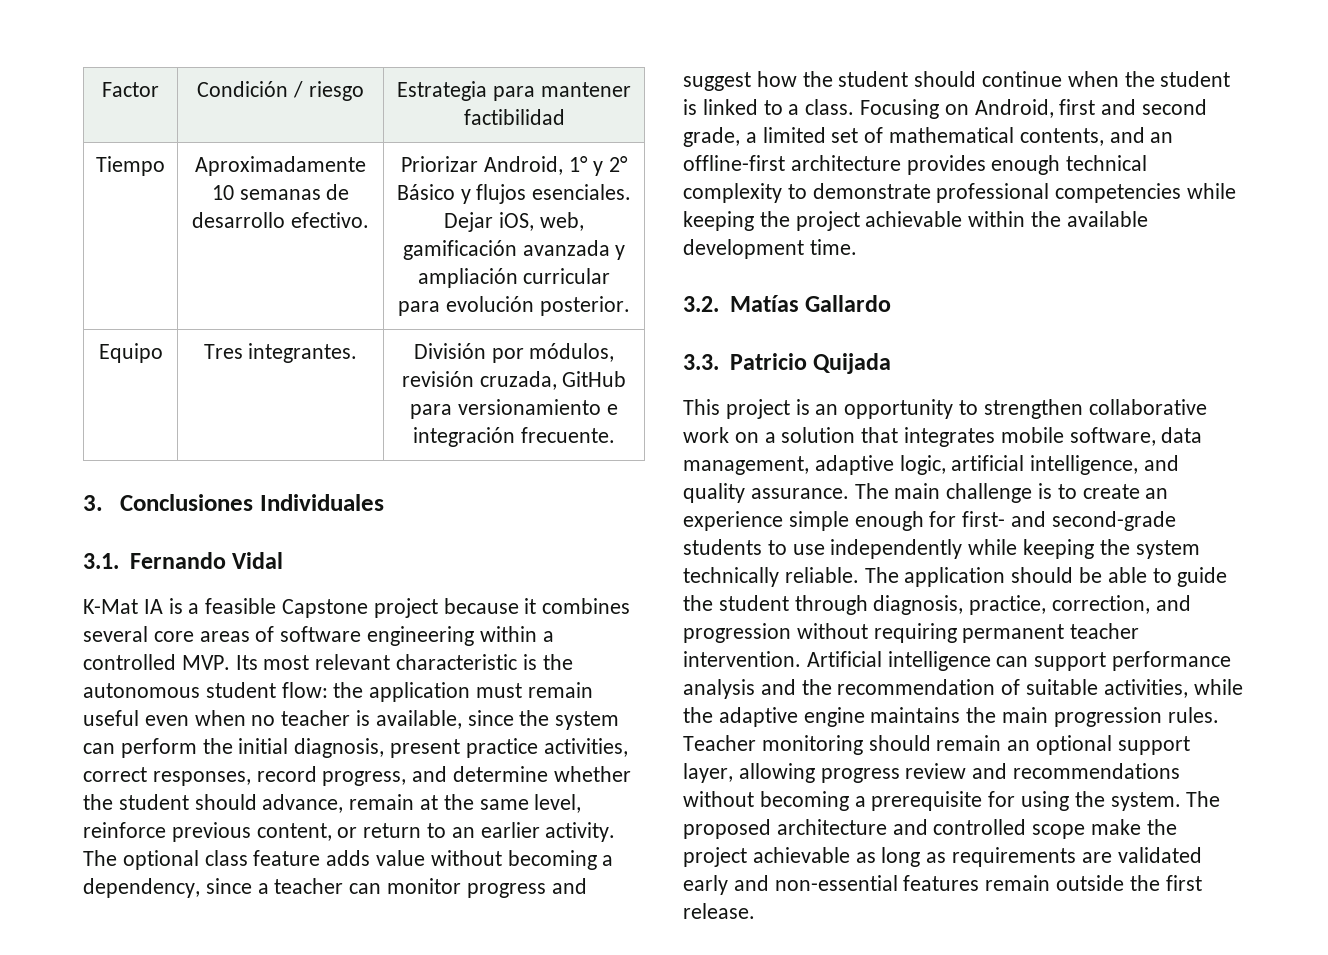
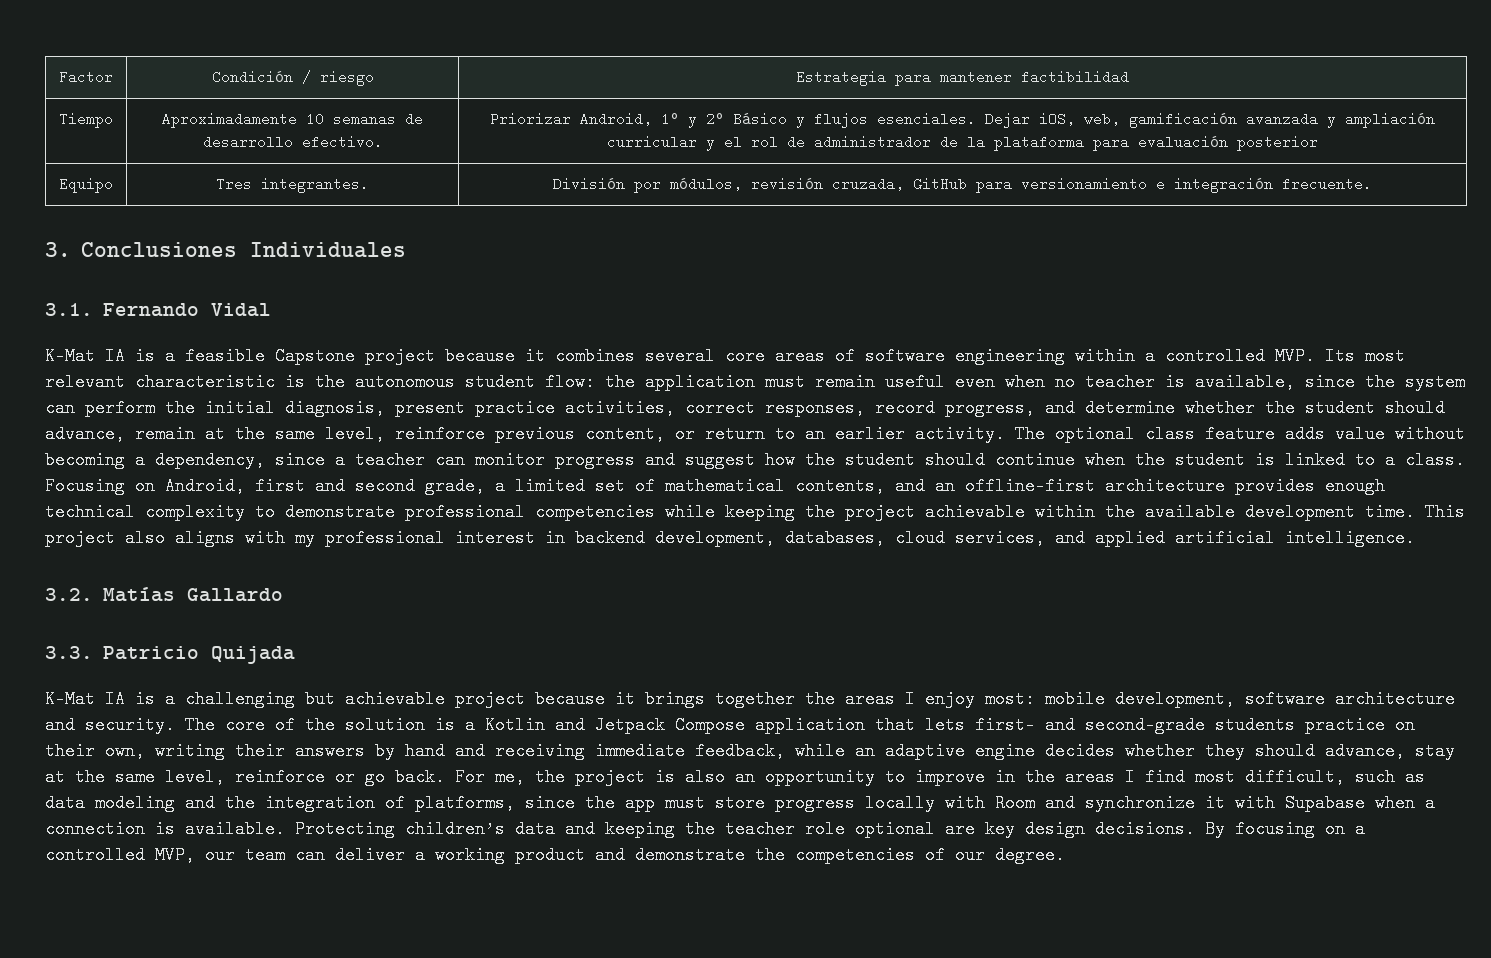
- Tiempo | Aproximadamente 10 semanas de desarrollo efectivo. | Priorizar Android, 1° y 2° Básico y flujos esenciales. Dejar iOS, web, gamificación avanzada y ampliación curricular para evolución posterior.
+ Tiempo | Aproximadamente 10 semanas de desarrollo efectivo. | Priorizar Android, 1° y 2° Básico y flujos esenciales. Dejar iOS, web, gamificación avanzada y ampliación curricular y el rol de administrador de la plataforma para evaluación posterior
+ This project also aligns with my professional interest in backend development, databases, cloud services, and applied artificial intelligence.
- This project is an opportunity to strengthen collaborative work on a solution that integrates mobile software, data management, adaptive logic, artificial intelligence, and quality assurance. The main challenge is to create an experience simple enough for first- and second-grade students to use independently while keeping the system technically reliable. The application should be able to guide the student through diagnosis, practice, correction, and progression without requiring permanent teacher intervention. Artificial intelligence can support performance analysis and the recommendation of suitable activities, while the adaptive engine maintains the main progression rules. Teacher monitoring should remain an optional support layer, allowing progress review and recommendations without becoming a prerequisite for using the system. The proposed architecture and controlled scope make the project achievable as long as requirements are validated early and non-essential features remain outside the first release.
+ K-Mat IA is a challenging but achievable project because it brings together the areas I enjoy most: mobile development, software architecture and security. The core of the solution is a Kotlin and Jetpack Compose application that lets first- and second-grade students practice on their own, writing their answers by hand and receiving immediate feedback, while an adaptive engine decides whether they should advance, stay at the same level, reinforce or go back. For me, the project is also an opportunity to improve in the areas I find most difficult, such as data modeling and the integration of platforms, since the app must store progress locally with Room and synchronize it with Supabase when a connection is available. Protecting children’s data and keeping the teacher role optional are key design decisions. By focusing on a controlled MVP, our team can deliver a working product and demonstrate the competencies of our degree.

